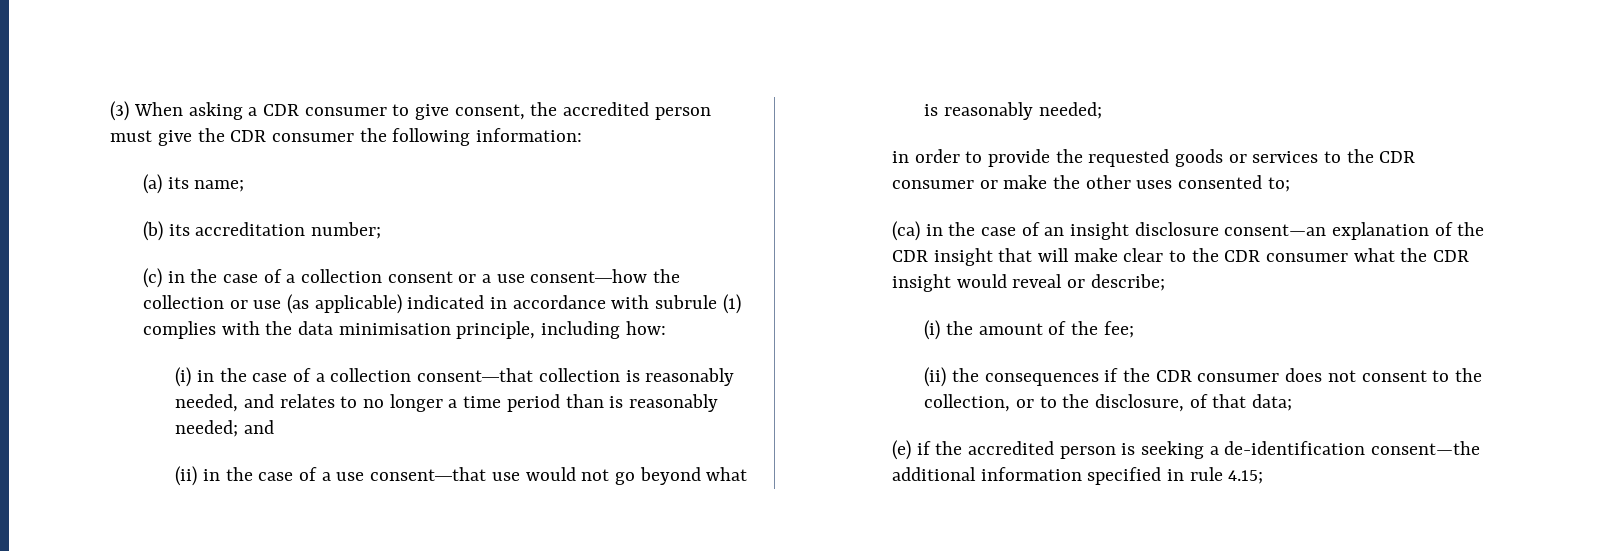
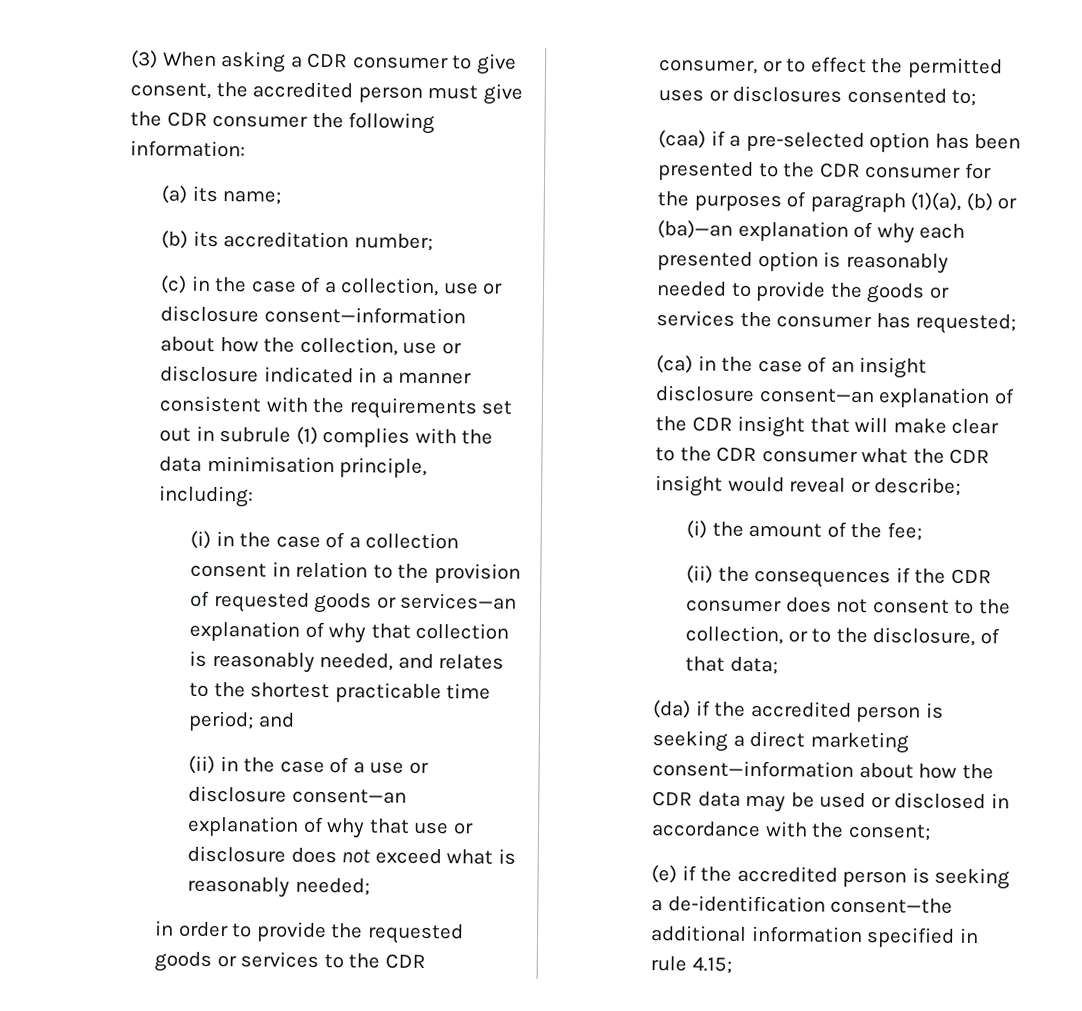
- (c) in the case of a collection consent or a use consent―how the collection or use (as applicable) indicated in accordance with subrule (1) complies with the data minimisation principle, including how:
+ (c) in the case of a collection, use or disclosure consent—information about how the collection, use or disclosure indicated in a manner consistent with the requirements set out in subrule (1) complies with the data minimisation principle, including:
- (i) in the case of a collection consent―that collection is reasonably needed, and relates to no longer a time period than is reasonably needed; and
+ (i) in the case of a collection consent in relation to the provision of requested goods or services—an explanation of why that collection is reasonably needed, and relates to the shortest practicable time period; and
- (ii) in the case of a use consent―that use would not go beyond what is reasonably needed;
+ (ii) in the case of a use or disclosure consent—an explanation of why that use or disclosure does not exceed what is reasonably needed;
- in order to provide the requested goods or services to the CDR consumer or make the other uses consented to;
+ in order to provide the requested goods or services to the CDR consumer, or to effect the permitted uses or disclosures consented to;
+ (caa) if a pre-selected option has been presented to the CDR consumer for the purposes of paragraph (1)(a), (b) or (ba)—an explanation of why each presented option is reasonably needed to provide the goods or services the consumer has requested;
+ (da) if the accredited person is seeking a direct marketing consent—information about how the CDR data may be used or disclosed in accordance with the consent;

